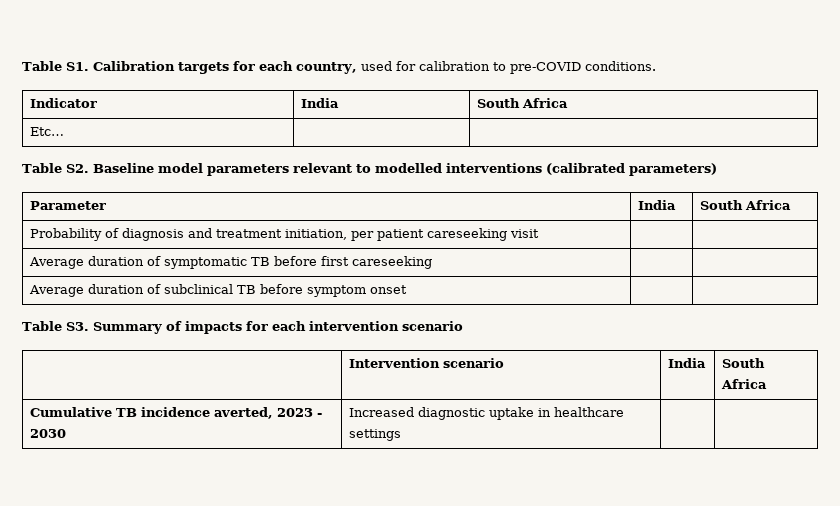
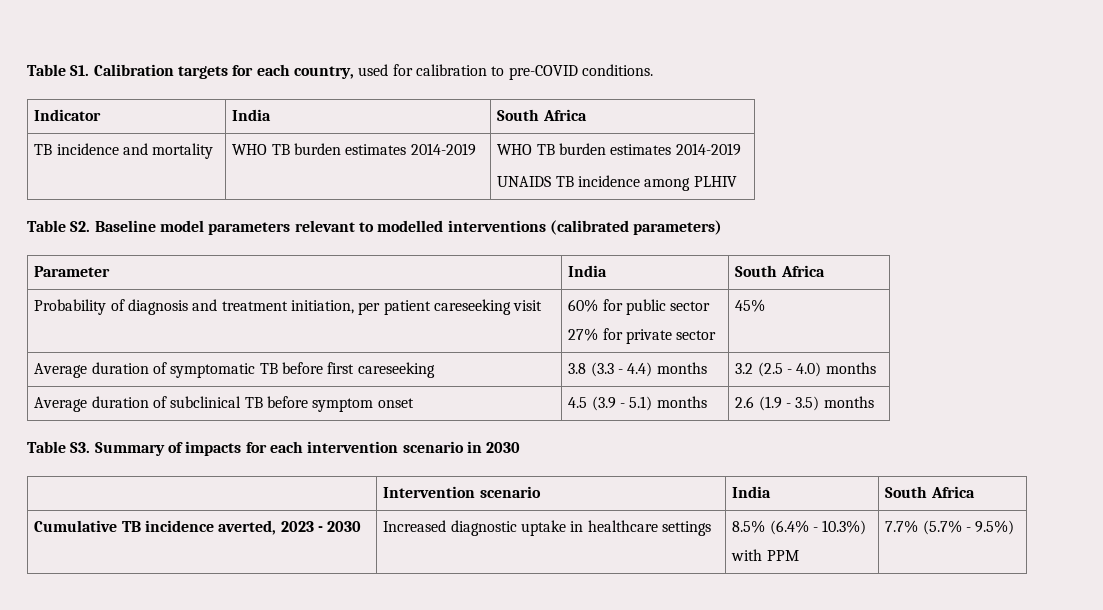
- Etc… | |
+ TB incidence and mortality | WHO TB burden estimates 2014-2019 | WHO TB burden estimates 2014-2019
+ UNAIDS TB incidence among PLHIV
- Probability of diagnosis and treatment initiation, per patient careseeking visit | |
+ Probability of diagnosis and treatment initiation, per patient careseeking visit | 60% for public sector
+ 27% for private sector | 45%
- Average duration of symptomatic TB before first careseeking | |
+ Average duration of symptomatic TB before first careseeking | 3.8 (3.3 - 4.4) months | 3.2 (2.5 - 4.0) months
- Average duration of subclinical TB before symptom onset | |
+ Average duration of subclinical TB before symptom onset | 4.5 (3.9 - 5.1) months | 2.6 (1.9 - 3.5) months
- Table S3. Summary of impacts for each intervention scenario
+ Table S3. Summary of impacts for each intervention scenario in 2030
- Cumulative TB incidence averted, 2023 - 2030 | Increased diagnostic uptake in healthcare settings | |
+ Cumulative TB incidence averted, 2023 - 2030 | Increased diagnostic uptake in healthcare settings | 8.5% (6.4% - 10.3%)
+ with PPM | 7.7% (5.7% - 9.5%)

